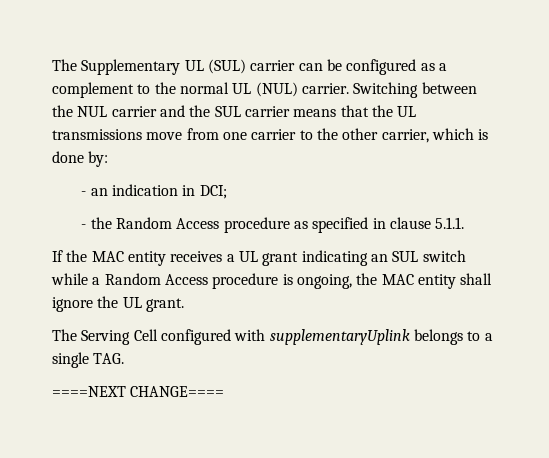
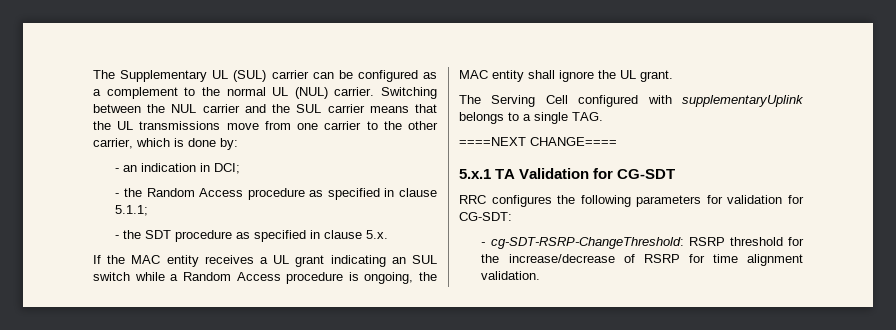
- - the Random Access procedure as specified in clause 5.1.1.
+ - the Random Access procedure as specified in clause 5.1.1;
+ - the SDT procedure as specified in clause 5.x.
+ 5.x.1 TA Validation for CG-SDT
+ RRC configures the following parameters for validation for CG-SDT:
+ - cg-SDT-RSRP-ChangeThreshold: RSRP threshold for the increase/decrease of RSRP for time alignment validation.

